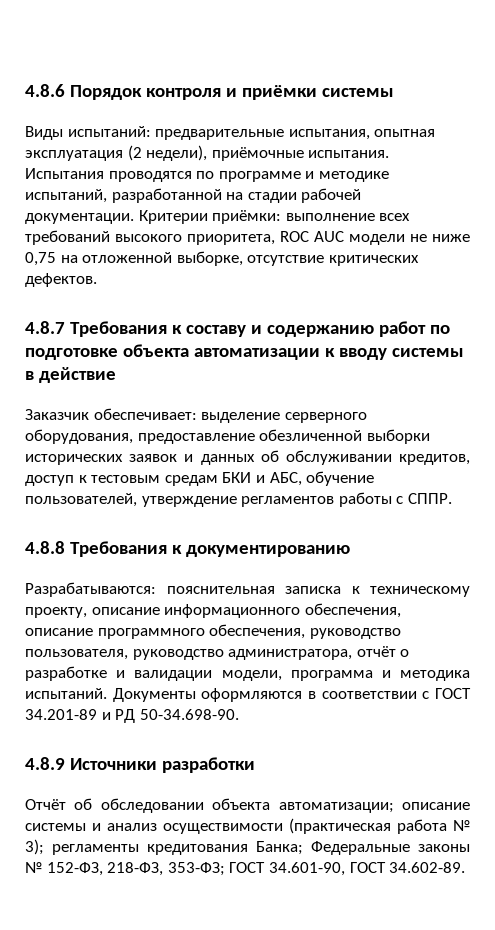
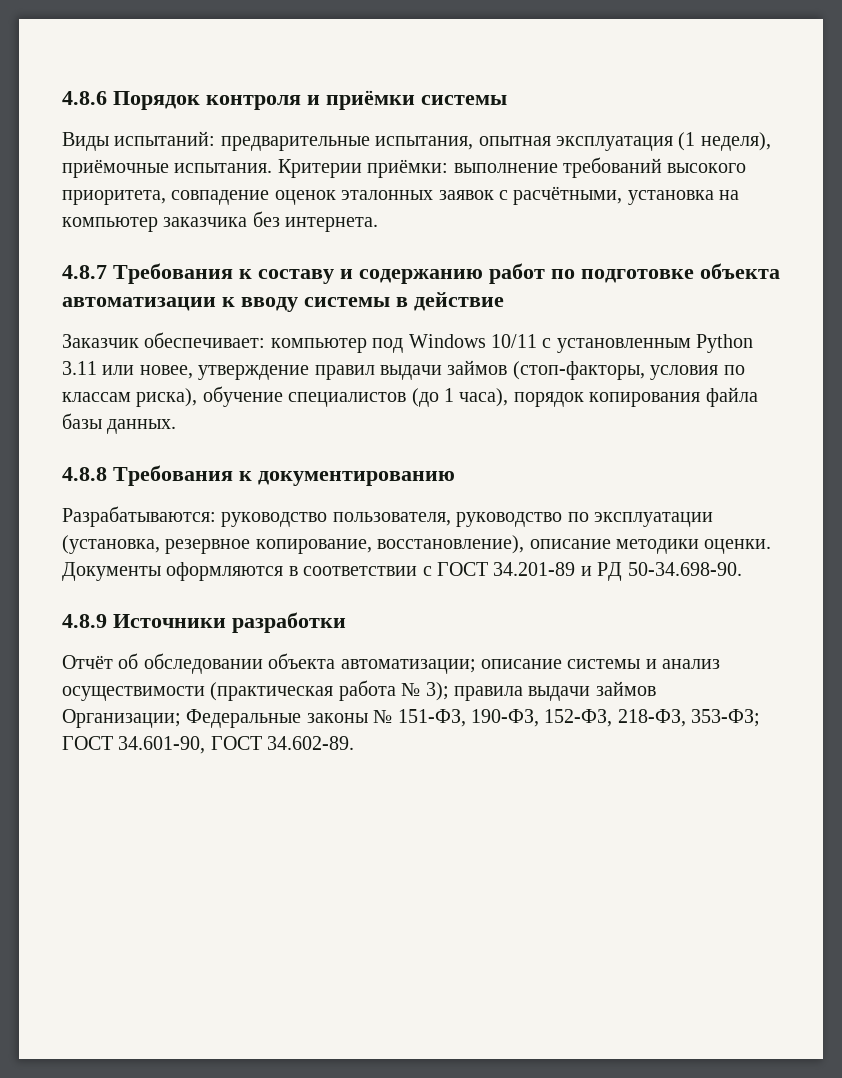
- Виды испытаний: предварительные испытания, опытная эксплуатация (2 недели), приёмочные испытания. Испытания проводятся по программе и методике испытаний, разработанной на стадии рабочей документации.
+ Виды испытаний: предварительные испытания, опытная эксплуатация (1 неделя), приёмочные испытания.
- Критерии приёмки: выполнение всех требований высокого приоритета, ROC AUC модели не ниже 0,75 на отложенной выборке, отсутствие критических дефектов.
+ Критерии приёмки: выполнение требований высокого приоритета, совпадение оценок эталонных заявок с расчётными, установка на компьютер заказчика без интернета.
- Заказчик обеспечивает: выделение серверного оборудования, предоставление обезличенной выборки исторических заявок и данных об обслуживании кредитов, доступ к тестовым средам БКИ и АБС, обучение пользователей, утверждение регламентов работы с СППР.
+ Заказчик обеспечивает: компьютер под Windows 10/11 с установленным Python 3.11 или новее, утверждение правил выдачи займов (стоп-факторы, условия по классам риска), обучение специалистов (до 1 часа), порядок копирования файла базы данных.
- Разрабатываются: пояснительная записка к техническому проекту, описание информационного обеспечения, описание программного обеспечения, руководство пользователя, руководство администратора, отчёт о разработке и валидации модели, программа и методика испытаний.
+ Разрабатываются: руководство пользователя, руководство по эксплуатации (установка, резервное копирование, восстановление), описание методики оценки.
- Отчёт об обследовании объекта автоматизации; описание системы и анализ осуществимости (практическая работа № 3); регламенты кредитования Банка; Федеральные законы № 152-ФЗ, 218-ФЗ, 353-ФЗ; ГОСТ 34.601-90, ГОСТ 34.602-89.
+ Отчёт об обследовании объекта автоматизации; описание системы и анализ осуществимости (практическая работа № 3); правила выдачи займов Организации; Федеральные законы № 151-ФЗ, 190-ФЗ, 152-ФЗ, 218-ФЗ, 353-ФЗ; ГОСТ 34.601-90, ГОСТ 34.602-89.

